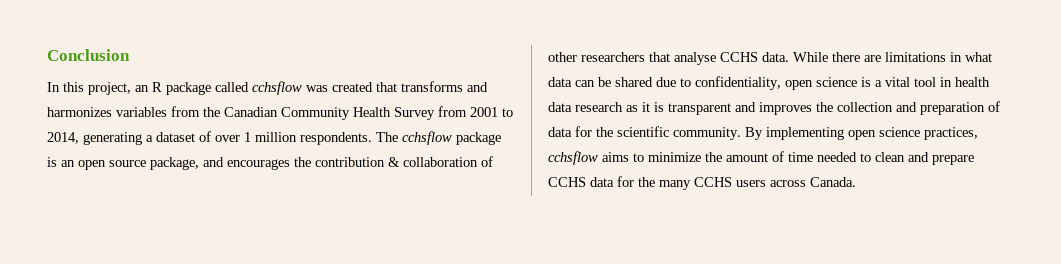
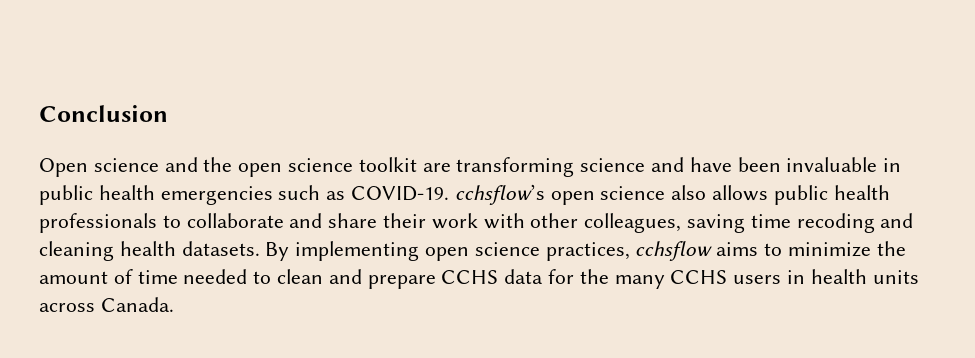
- In this project, an R package called cchsflow was created that transforms and harmonizes variables from the Canadian Community Health Survey from 2001 to 2014, generating a dataset of over 1 million respondents. The cchsflow package is an open source package, and encourages the contribution & collaboration of other researchers that analyse CCHS data. While there are limitations in what data can be shared due to confidentiality, open science is a vital tool in health data research as it is transparent and improves the collection and preparation of data for the scientific community.
+ Open science and the open science toolkit are transforming science and have been invaluable in public health emergencies such as COVID-19. cchsflow’s open science also allows public health professionals to collaborate and share their work with other colleagues, saving time recoding and cleaning health datasets.
- By implementing open science practices, cchsflow aims to minimize the amount of time needed to clean and prepare CCHS data for the many CCHS users across Canada.
+ By implementing open science practices, cchsflow aims to minimize the amount of time needed to clean and prepare CCHS data for the many CCHS users in health units across Canada.

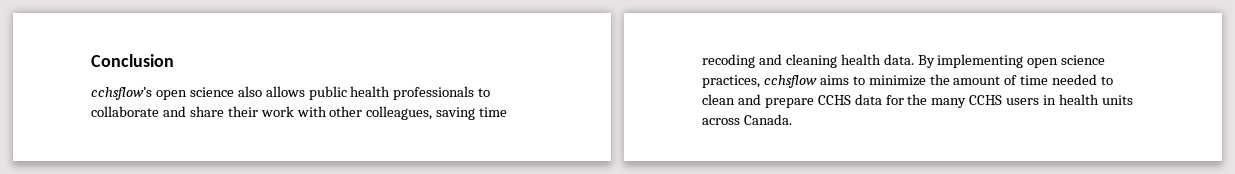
- Open science and the open science toolkit are transforming science and have been invaluable in public health emergencies such as COVID-19. cchsflow’s open science also allows public health professionals to collaborate and share their work with other colleagues, saving time recoding and cleaning health datasets.
+ cchsflow’s open science also allows public health professionals to collaborate and share their work with other colleagues, saving time recoding and cleaning health data.

